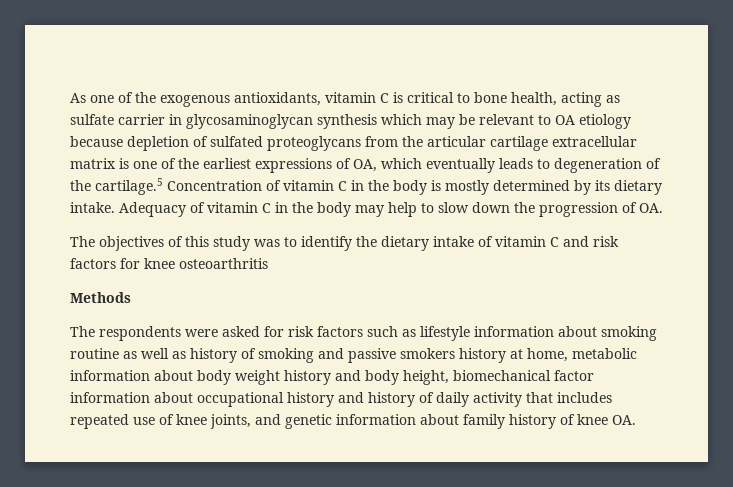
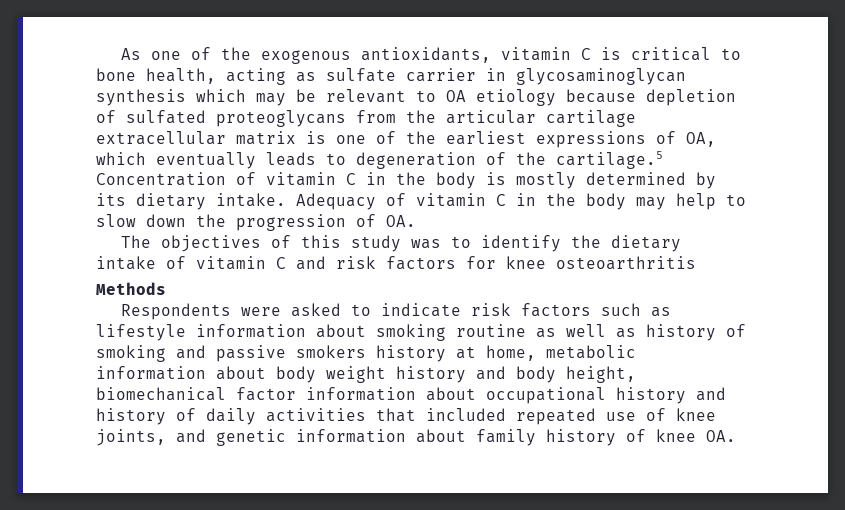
- The respondents were asked for risk factors such as lifestyle information about smoking routine as well as history of smoking and passive smokers history at home, metabolic information about body weight history and body height, biomechanical factor information about occupational history and history of daily activity that includes repeated use of knee joints, and genetic information about family history of knee OA.
+ Respondents were asked to indicate risk factors such as lifestyle information about smoking routine as well as history of smoking and passive smokers history at home, metabolic information about body weight history and body height, biomechanical factor information about occupational history and history of daily activities that included repeated use of knee joints, and genetic information about family history of knee OA.

